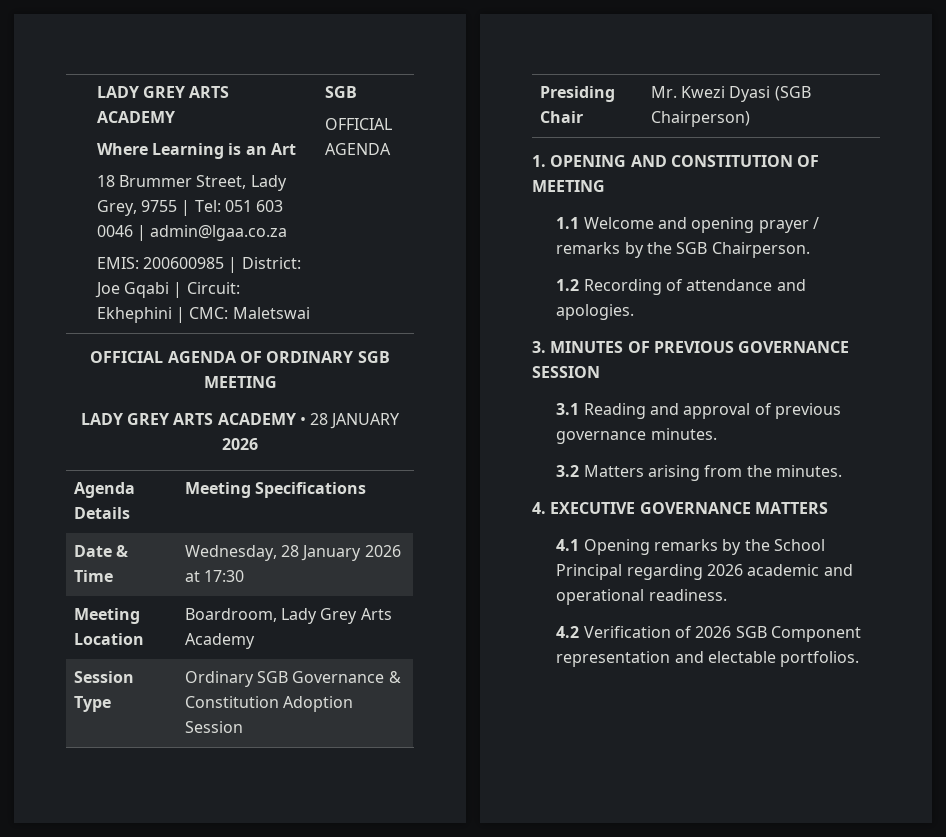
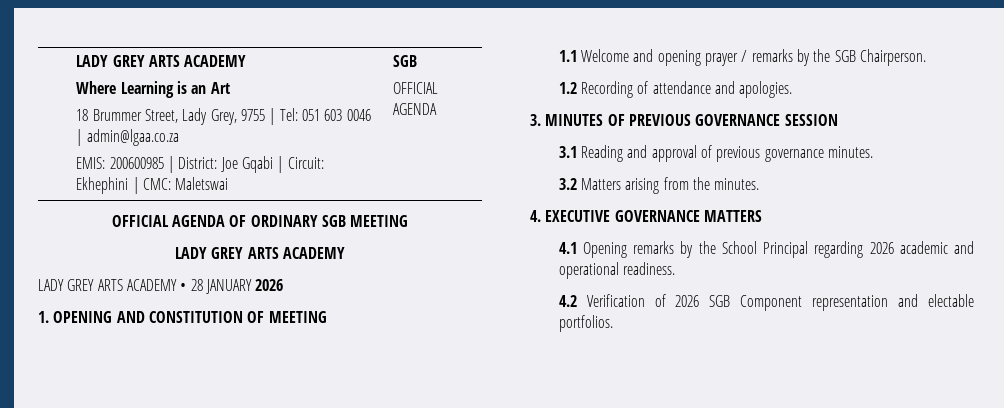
  OFFICIAL AGENDA OF ORDINARY SGB MEETING
+ LADY GREY ARTS ACADEMY
- Agenda Details | Meeting Specifications
- Date & Time | Wednesday, 28 January 2026 at 17:30
- Meeting Location | Boardroom, Lady Grey Arts Academy
- Session Type | Ordinary SGB Governance & Constitution Adoption Session
- Presiding Chair | Mr. Kwezi Dyasi (SGB Chairperson)

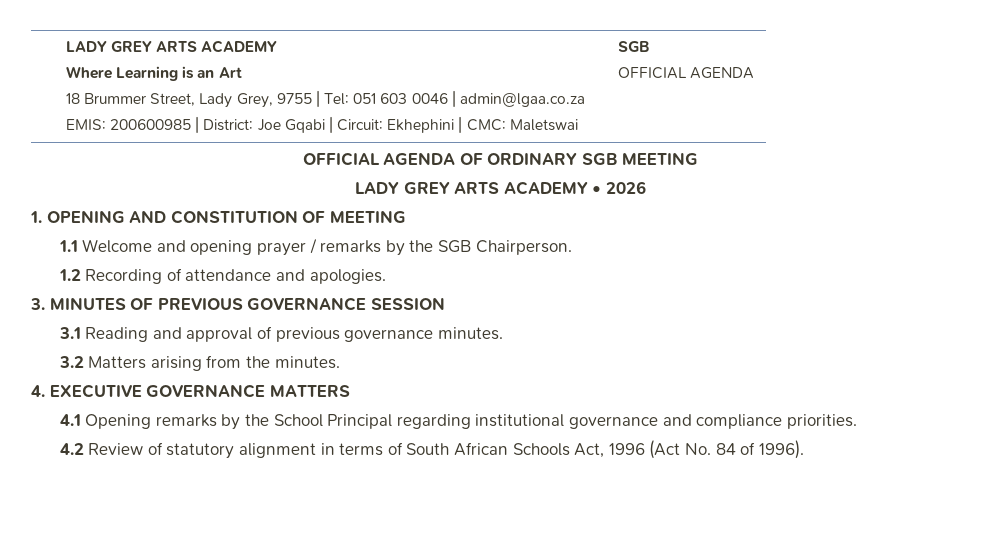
  OFFICIAL AGENDA OF ORDINARY SGB MEETING
- LADY GREY ARTS ACADEMY
- LADY GREY ARTS ACADEMY • 28 JANUARY 2026
+ LADY GREY ARTS ACADEMY • 2026
- 4.1 Opening remarks by the School Principal regarding 2026 academic and operational readiness.
- 4.2 Verification of 2026 SGB Component representation and electable portfolios.
+ 4.1 Opening remarks by the School Principal regarding institutional governance and compliance priorities.
+ 4.2 Review of statutory alignment in terms of South African Schools Act, 1996 (Act No. 84 of 1996).

